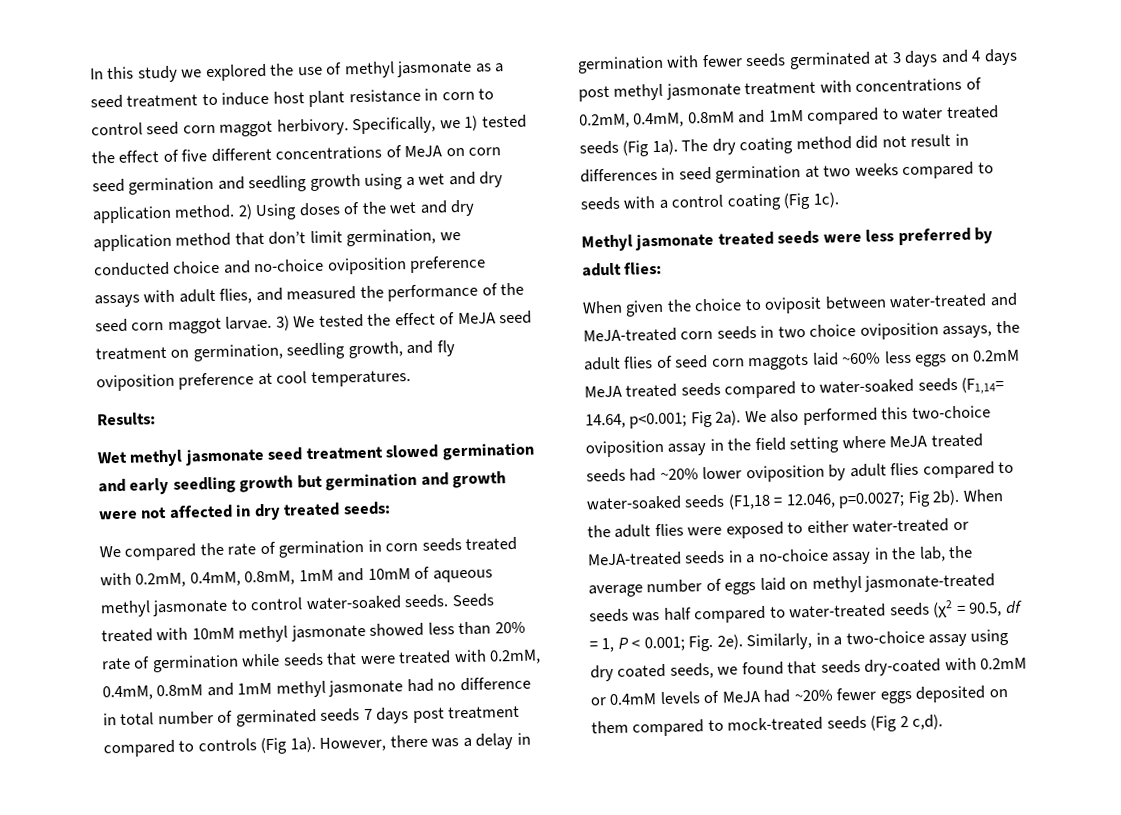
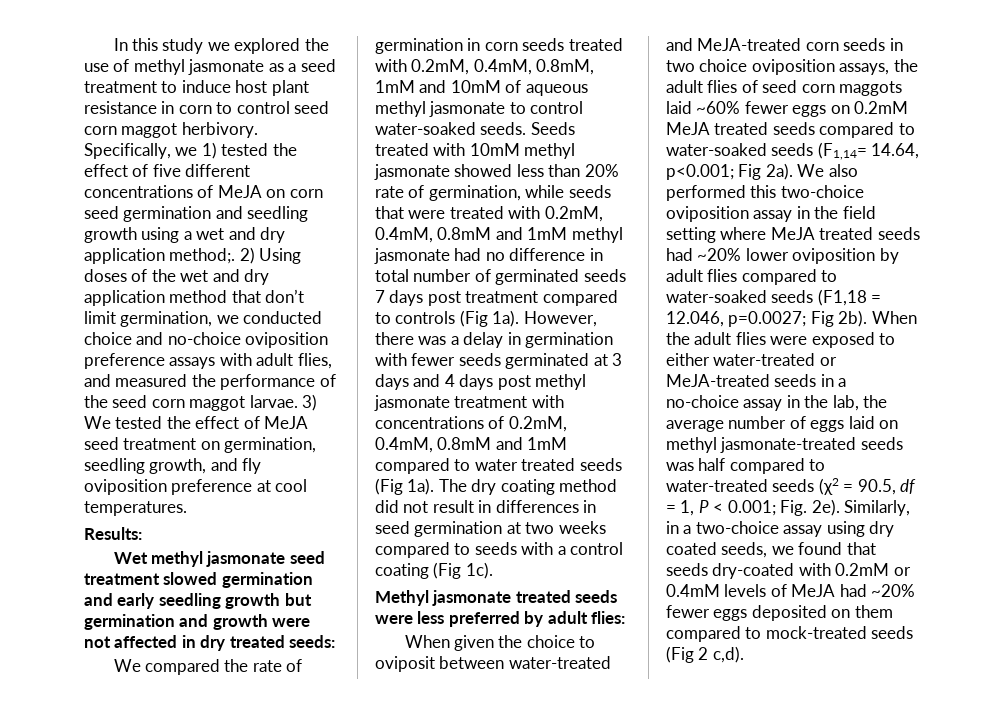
- Specifically, we 1) tested the effect of five different concentrations of MeJA on corn seed germination and seedling growth using a wet and dry application method.
+ Specifically, we 1) tested the effect of five different concentrations of MeJA on corn seed germination and seedling growth using a wet and dry application method;.
- Seeds treated with 10mM methyl jasmonate showed less than 20% rate of germination while seeds that were treated with 0.2mM, 0.4mM, 0.8mM and 1mM methyl jasmonate had no difference in total number of germinated seeds 7 days post treatment compared to controls (Fig 1a).
+ Seeds treated with 10mM methyl jasmonate showed less than 20% rate of germination, while seeds that were treated with 0.2mM, 0.4mM, 0.8mM and 1mM methyl jasmonate had no difference in total number of germinated seeds 7 days post treatment compared to controls (Fig 1a).
- When given the choice to oviposit between water-treated and MeJA-treated corn seeds in two choice oviposition assays, the adult flies of seed corn maggots laid ~60% less eggs on 0.2mM MeJA treated seeds compared to water-soaked seeds (F1,14= 14.64, p<0.001; Fig 2a).
+ When given the choice to oviposit between water-treated and MeJA-treated corn seeds in two choice oviposition assays, the adult flies of seed corn maggots laid ~60% fewer eggs on 0.2mM MeJA treated seeds compared to water-soaked seeds (F1,14= 14.64, p<0.001; Fig 2a).

